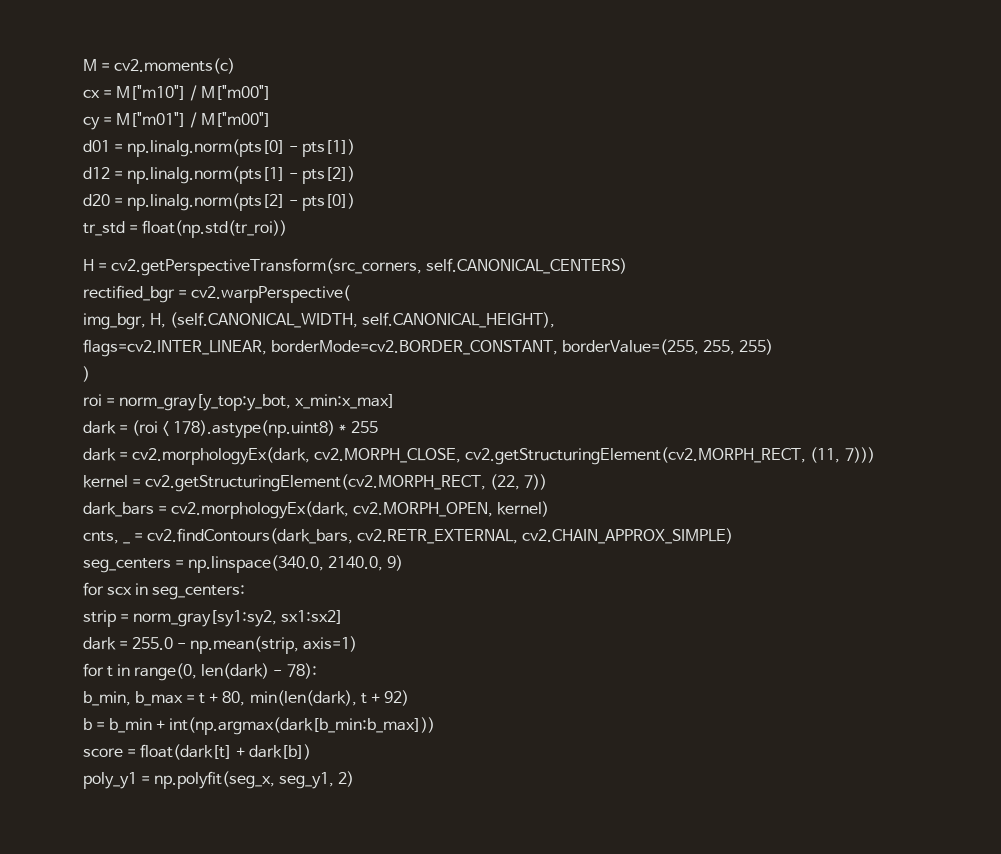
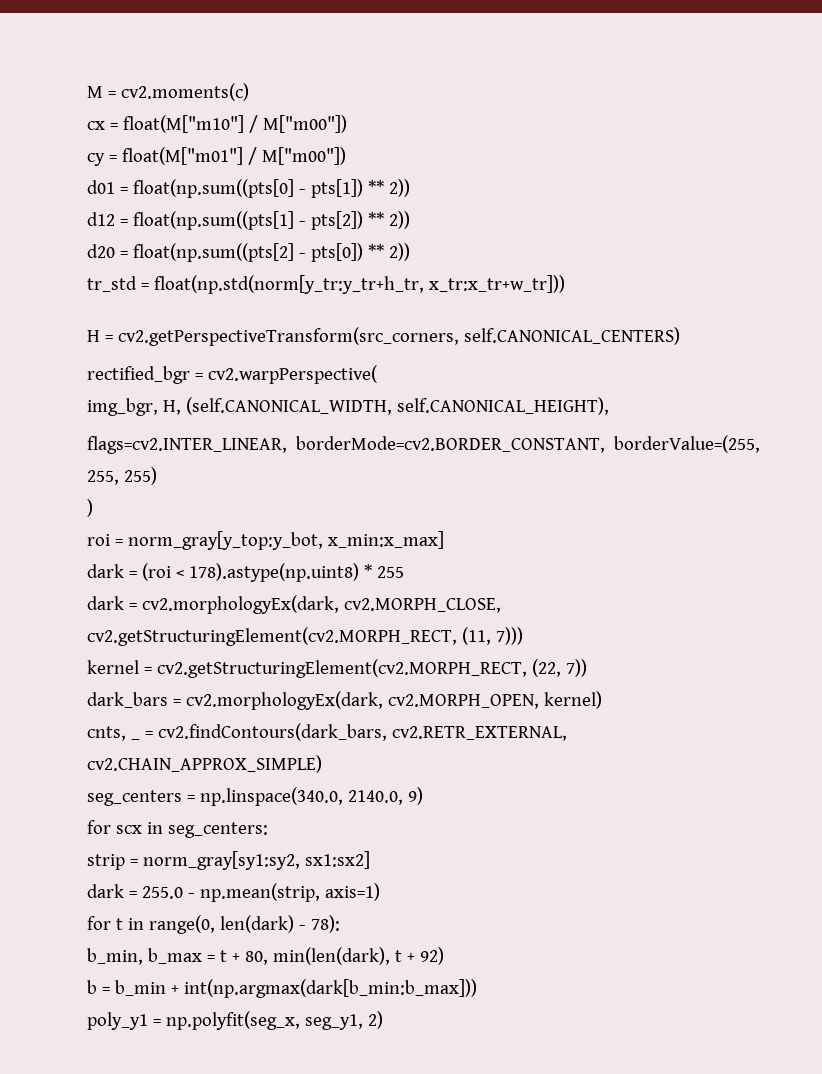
- cx = M["m10"] / M["m00"]
+ cx = float(M["m10"] / M["m00"])
- cy = M["m01"] / M["m00"]
+ cy = float(M["m01"] / M["m00"])
- d01 = np.linalg.norm(pts[0] - pts[1])
+ d01 = float(np.sum((pts[0] - pts[1]) ** 2))
- d12 = np.linalg.norm(pts[1] - pts[2])
+ d12 = float(np.sum((pts[1] - pts[2]) ** 2))
- d20 = np.linalg.norm(pts[2] - pts[0])
+ d20 = float(np.sum((pts[2] - pts[0]) ** 2))
- tr_std = float(np.std(tr_roi))
+ tr_std = float(np.std(norm[y_tr:y_tr+h_tr, x_tr:x_tr+w_tr]))
- score = float(dark[t] + dark[b])

